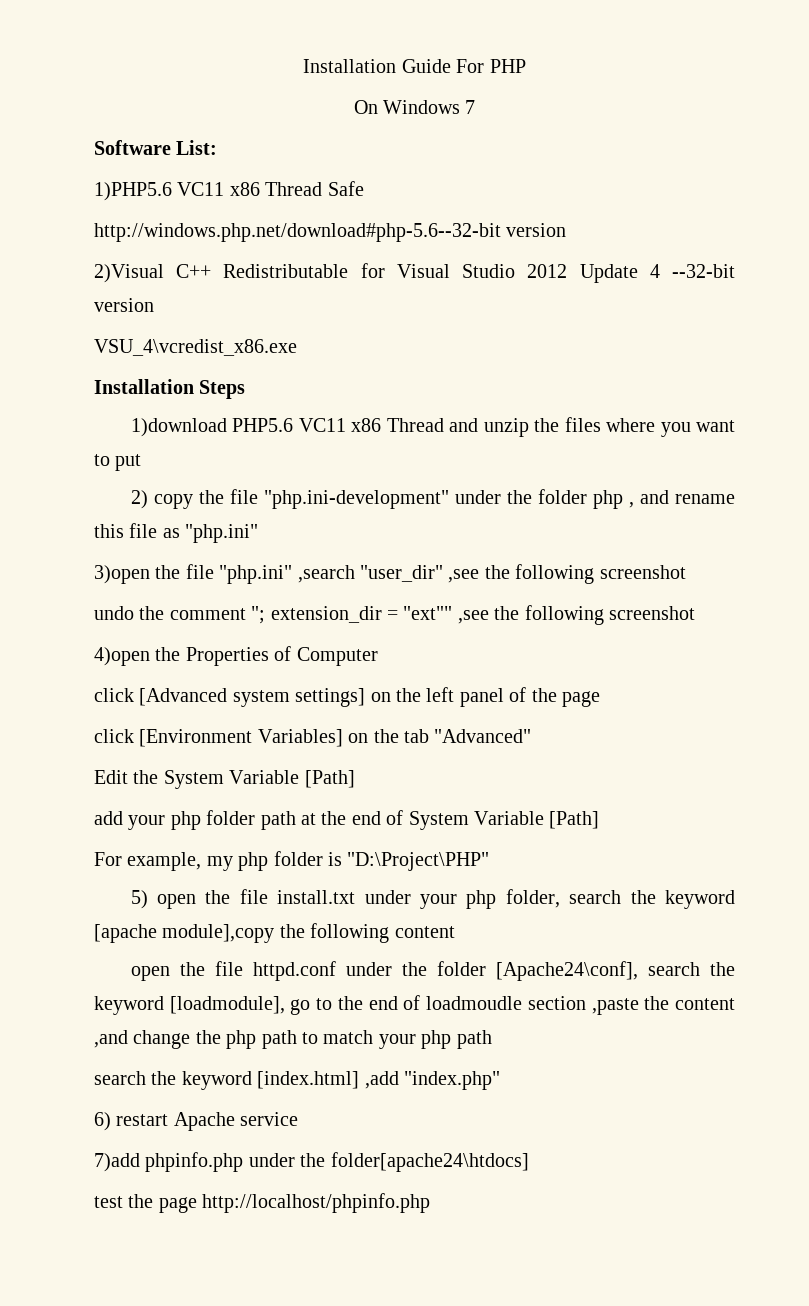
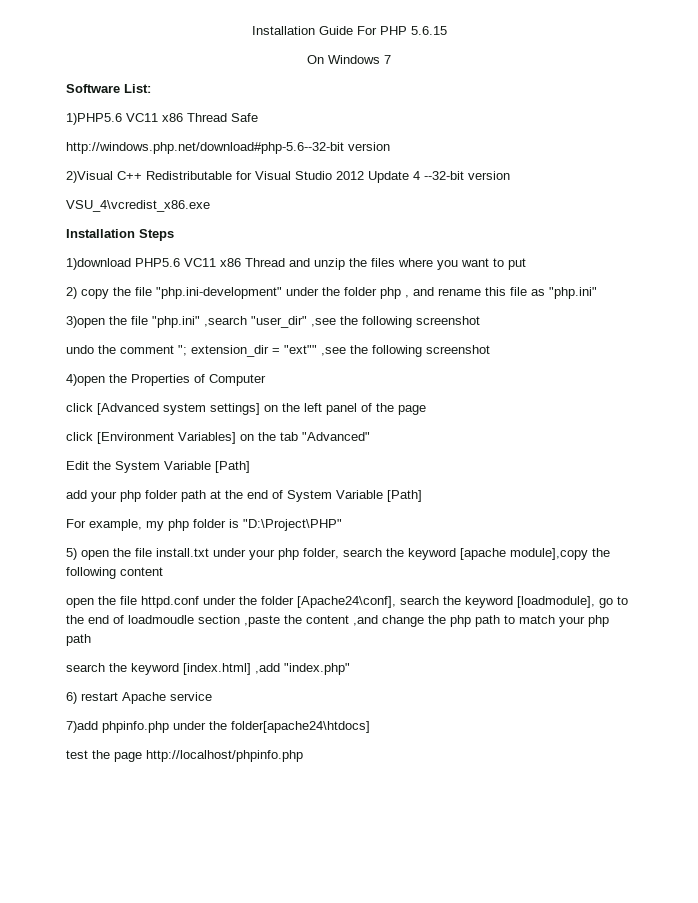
- Installation Guide For PHP
+ Installation Guide For PHP 5.6.15

